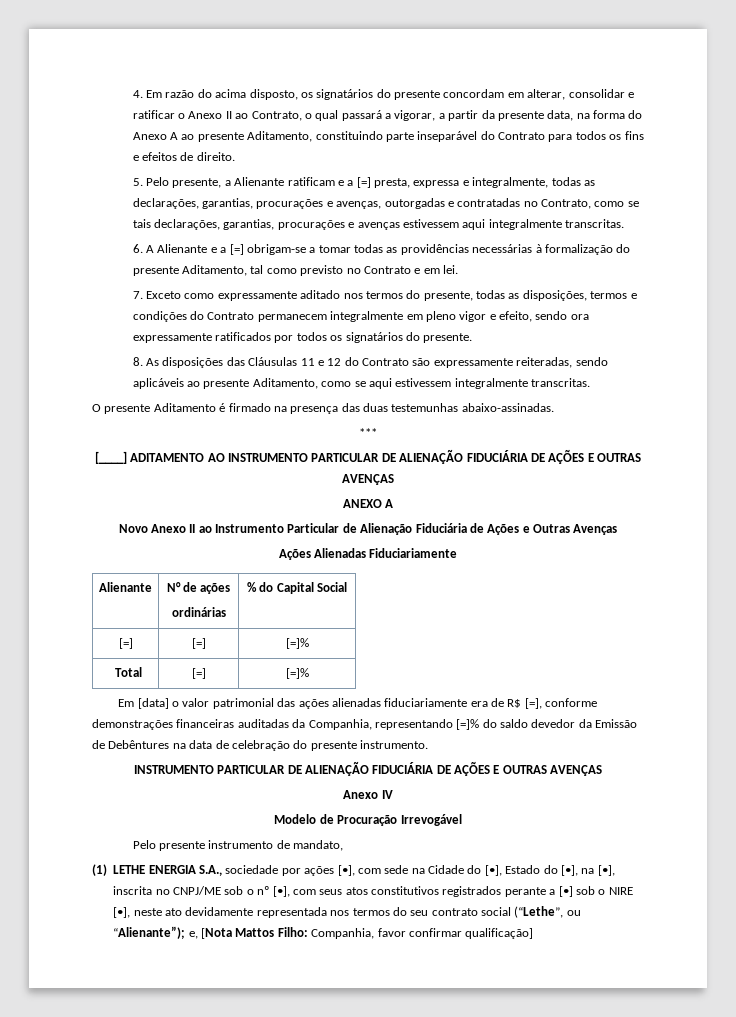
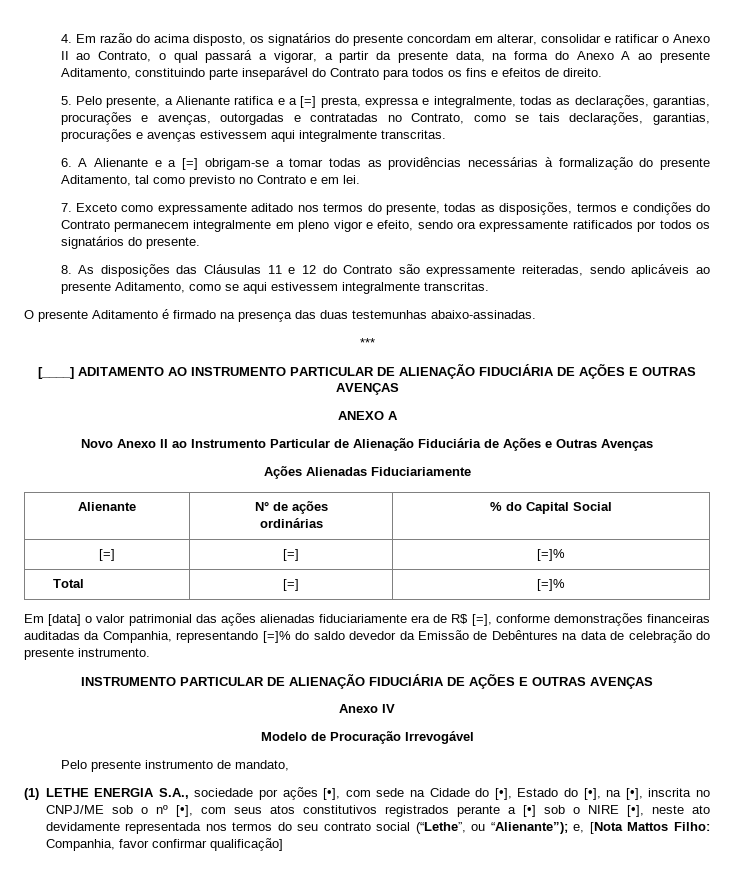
- 5. Pelo presente, a Alienante ratificam e a [=] presta, expressa e integralmente, todas as declarações, garantias, procurações e avenças, outorgadas e contratadas no Contrato, como se tais declarações, garantias, procurações e avenças estivessem aqui integralmente transcritas.
+ 5. Pelo presente, a Alienante ratifica e a [=] presta, expressa e integralmente, todas as declarações, garantias, procurações e avenças, outorgadas e contratadas no Contrato, como se tais declarações, garantias, procurações e avenças estivessem aqui integralmente transcritas.

